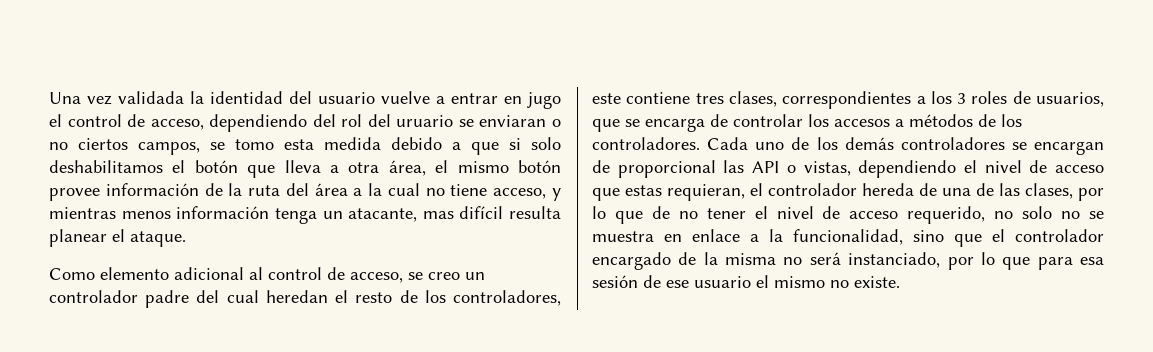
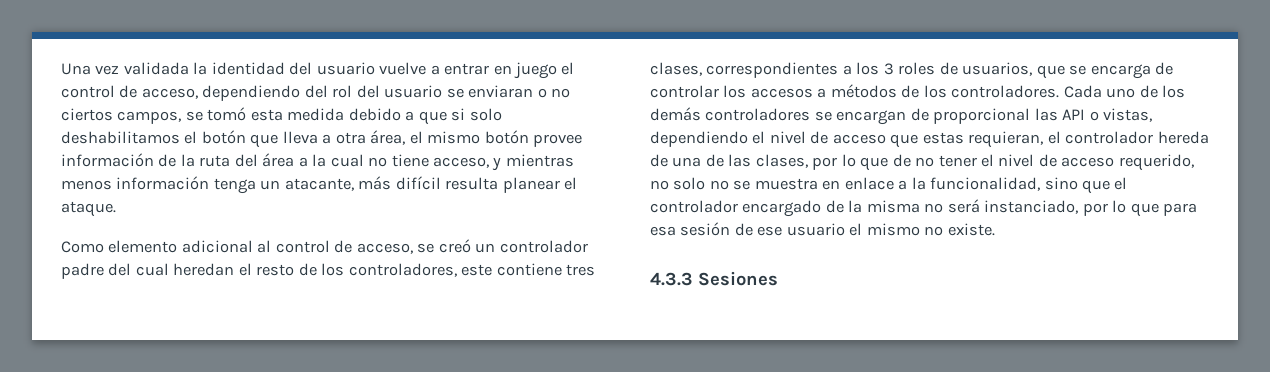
- Una vez validada la identidad del usuario vuelve a entrar en jugo el control de acceso, dependiendo del rol del uruario se enviaran o no ciertos campos, se tomo esta medida debido a que si solo deshabilitamos el botón que lleva a otra área, el mismo botón provee información de la ruta del área a la cual no tiene acceso, y mientras menos información tenga un atacante, mas difícil resulta planear el ataque.
+ Una vez validada la identidad del usuario vuelve a entrar en juego el control de acceso, dependiendo del rol del usuario se enviaran o no ciertos campos, se tomó esta medida debido a que si solo deshabilitamos el botón que lleva a otra área, el mismo botón provee información de la ruta del área a la cual no tiene acceso, y mientras menos información tenga un atacante, más difícil resulta planear el ataque.
- Como elemento adicional al control de acceso, se creo un controlador padre del cual heredan el resto de los controladores, este contiene tres clases, correspondientes a los 3 roles de usuarios, que se encarga de controlar los accesos a métodos de los controladores.
+ Como elemento adicional al control de acceso, se creó un controlador padre del cual heredan el resto de los controladores, este contiene tres clases, correspondientes a los 3 roles de usuarios, que se encarga de controlar los accesos a métodos de los controladores.
+ 4.3.3 Sesiones

